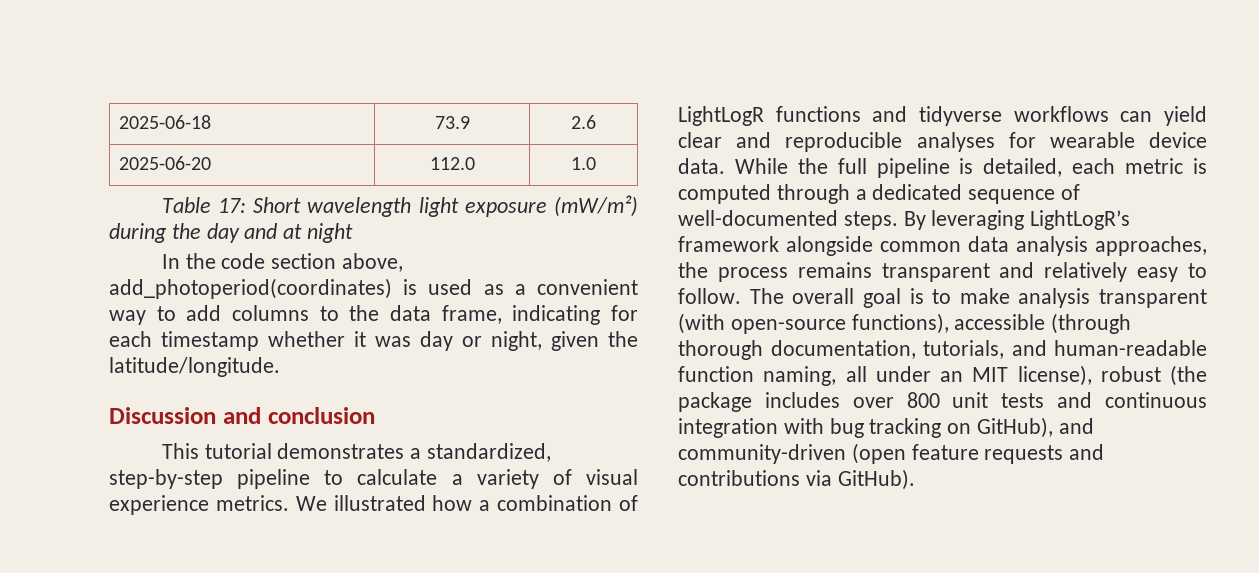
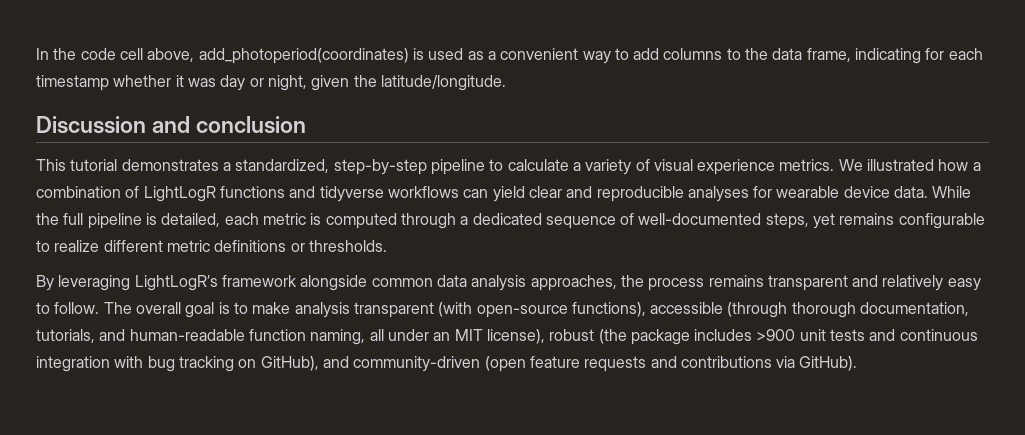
- 2025-06-18 | 73.9 | 2.6
- 2025-06-20 | 112.0 | 1.0
- Table 17: Short wavelength light exposure (mW/m²) during the day and at night
- In the code section above, add_photoperiod(coordinates) is used as a convenient way to add columns to the data frame, indicating for each timestamp whether it was day or night, given the latitude/longitude.
+ In the code cell above, add_photoperiod(coordinates) is used as a convenient way to add columns to the data frame, indicating for each timestamp whether it was day or night, given the latitude/longitude.
- While the full pipeline is detailed, each metric is computed through a dedicated sequence of well-documented steps. By leveraging LightLogR’s framework alongside common data analysis approaches, the process remains transparent and relatively easy to follow.
+ While the full pipeline is detailed, each metric is computed through a dedicated sequence of well-documented steps, yet remains configurable to realize different metric definitions or thresholds.
+ By leveraging LightLogR’s framework alongside common data analysis approaches, the process remains transparent and relatively easy to follow.
- The overall goal is to make analysis transparent (with open-source functions), accessible (through thorough documentation, tutorials, and human-readable function naming, all under an MIT license), robust (the package includes over 800 unit tests and continuous integration with bug tracking on GitHub), and community-driven (open feature requests and contributions via GitHub).
+ The overall goal is to make analysis transparent (with open-source functions), accessible (through thorough documentation, tutorials, and human-readable function naming, all under an MIT license), robust (the package includes >900 unit tests and continuous integration with bug tracking on GitHub), and community-driven (open feature requests and contributions via GitHub).

